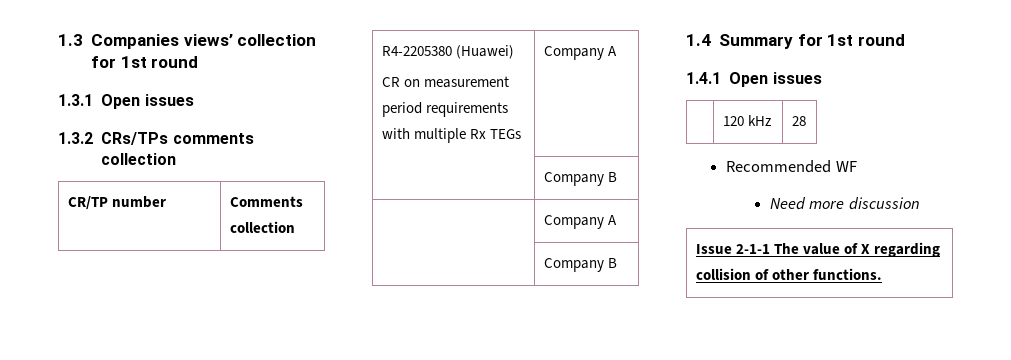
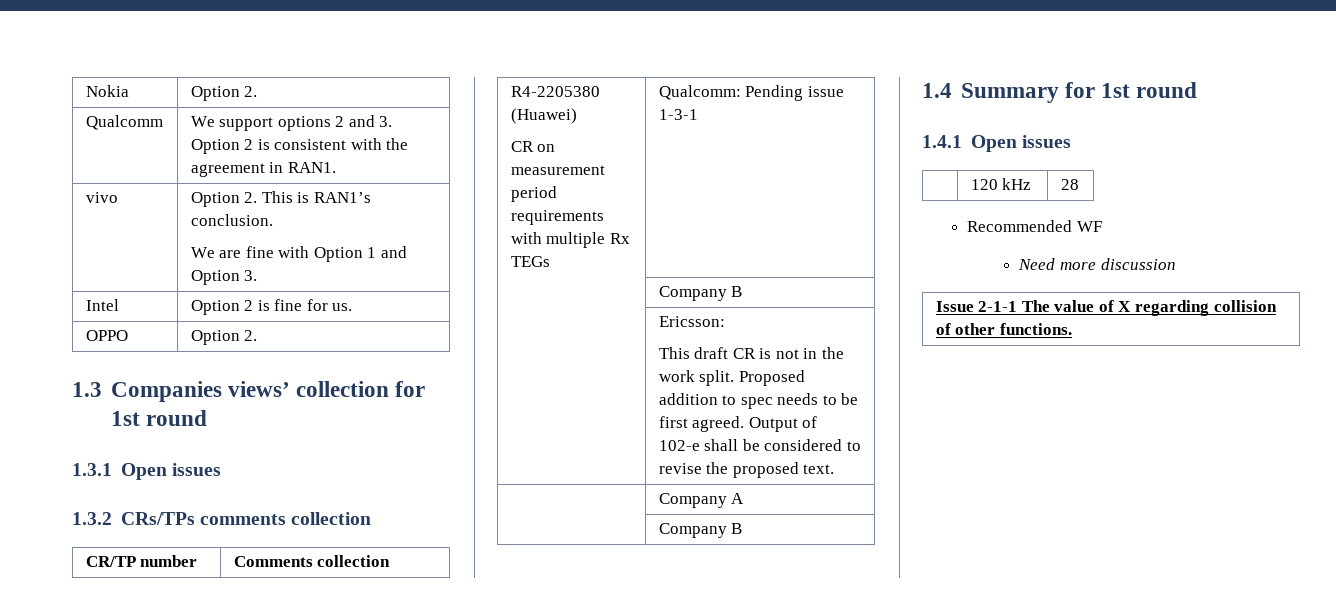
+ Nokia | Option 2.
+ Qualcomm | We support options 2 and 3. Option 2 is consistent with the agreement in RAN1.
+ vivo | Option 2. This is RAN1’s conclusion.
+ We are fine with Option 1 and Option 3.
+ Intel | Option 2 is fine for us.
+ OPPO | Option 2.
  R4-2205380 (Huawei)
- CR on measurement period requirements with multiple Rx TEGs | Company A
+ CR on measurement period requirements with multiple Rx TEGs | Qualcomm: Pending issue 1-3-1
  | Company B
+ | Ericsson:
+ This draft CR is not in the work split. Proposed addition to spec needs to be first agreed. Output of 102-e shall be considered to revise the proposed text.

